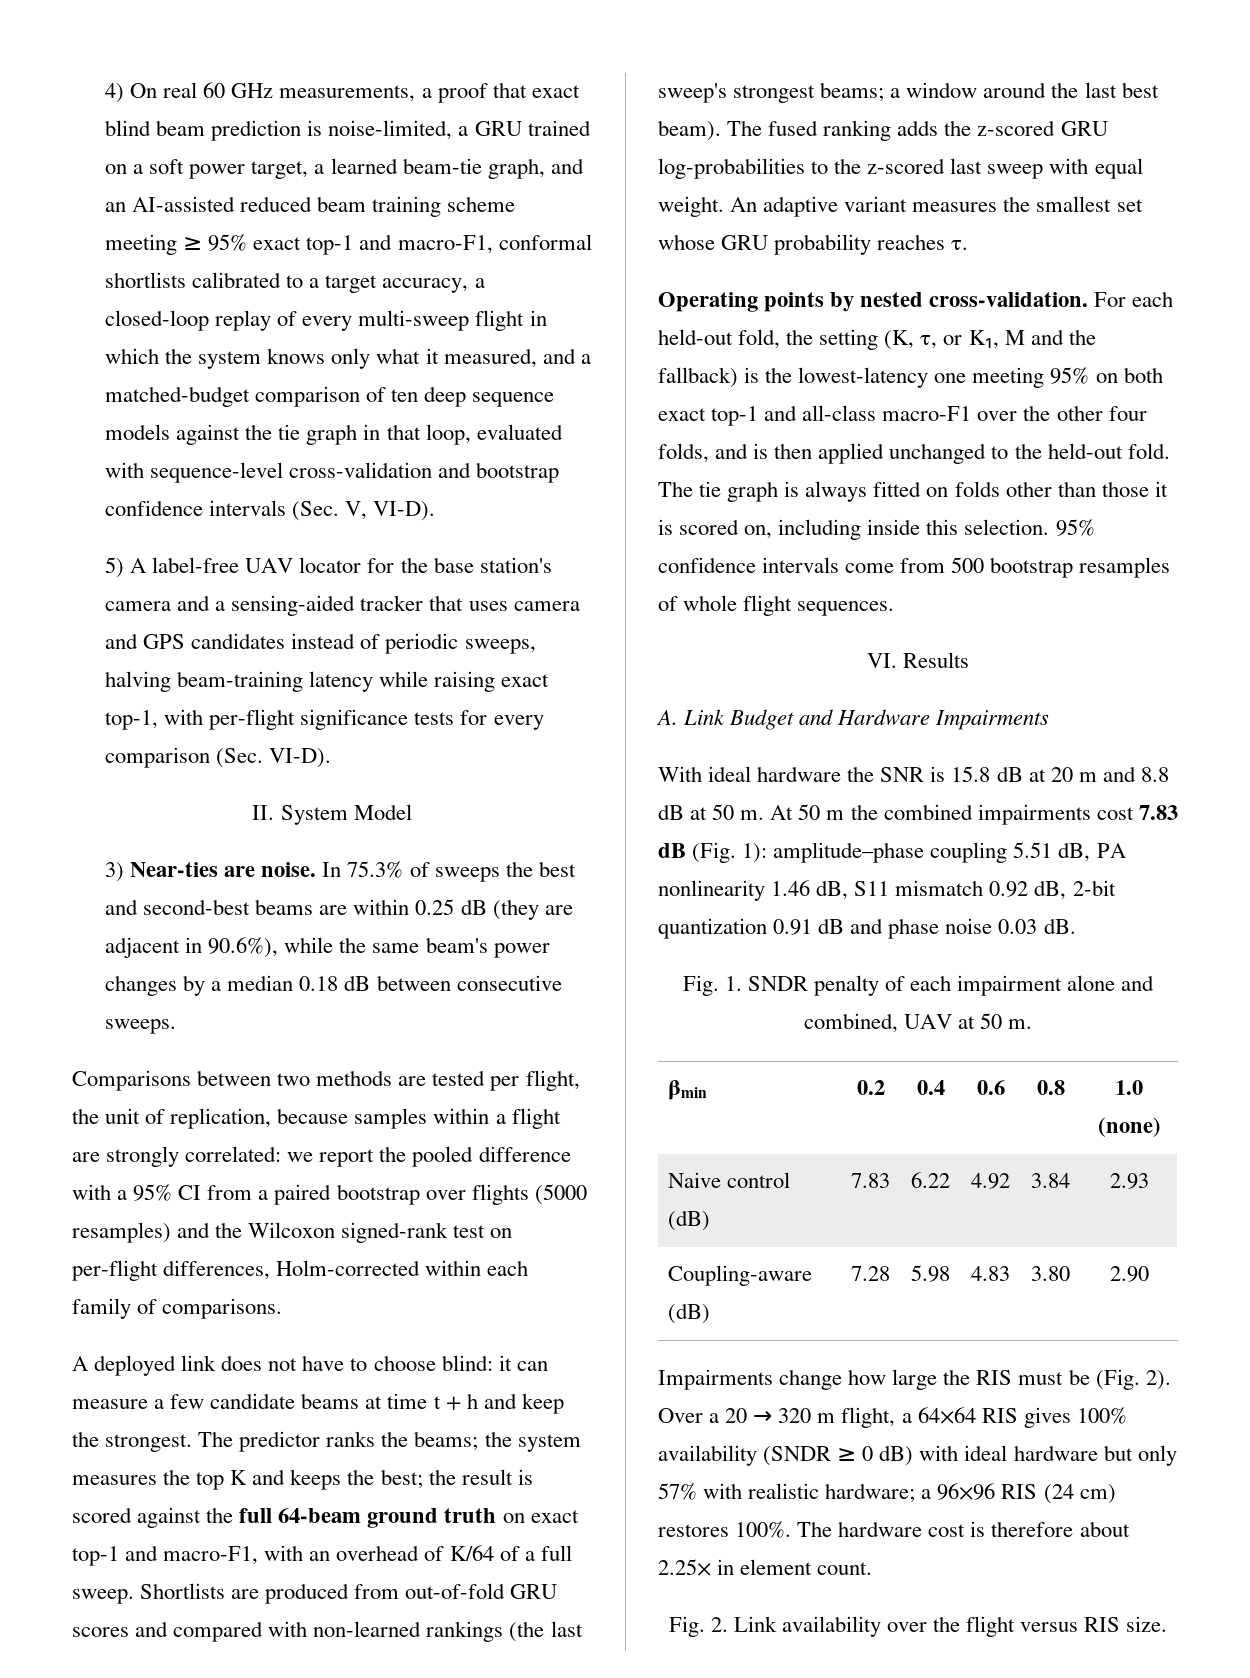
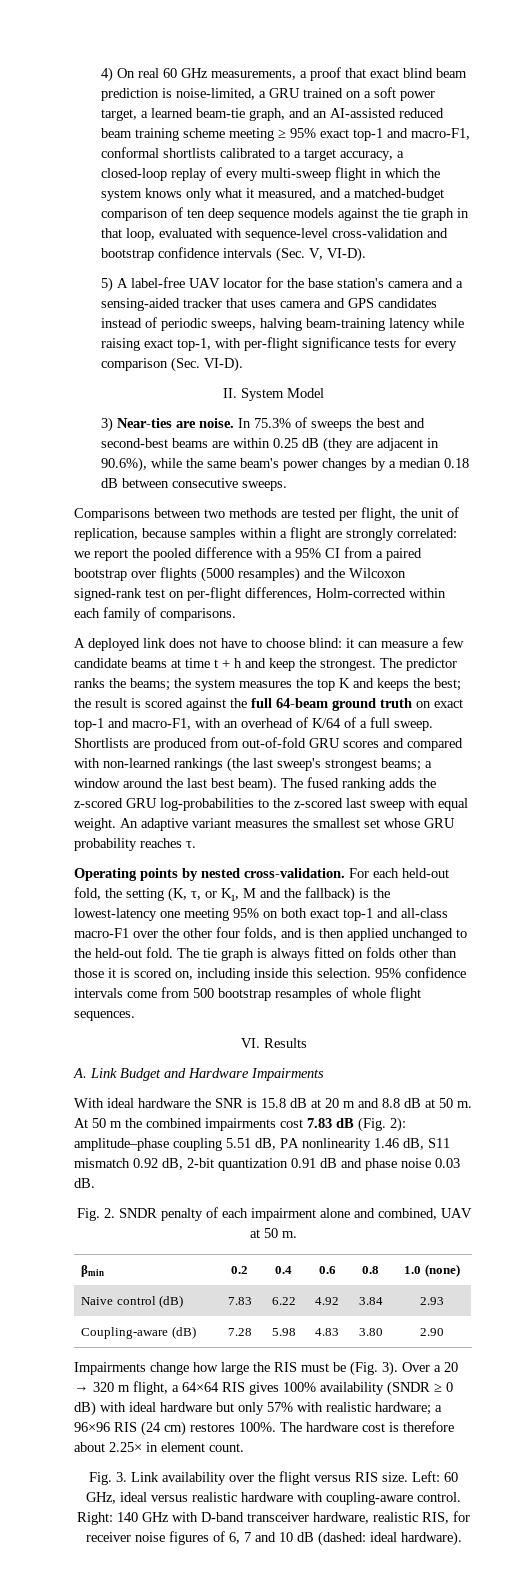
- At 50 m the combined impairments cost 7.83 dB (Fig. 1): amplitude–phase coupling 5.51 dB, PA nonlinearity 1.46 dB, S11 mismatch 0.92 dB, 2-bit quantization 0.91 dB and phase noise 0.03 dB.
+ At 50 m the combined impairments cost 7.83 dB (Fig. 2): amplitude–phase coupling 5.51 dB, PA nonlinearity 1.46 dB, S11 mismatch 0.92 dB, 2-bit quantization 0.91 dB and phase noise 0.03 dB.
- Fig. 1. SNDR penalty of each impairment alone and combined, UAV at 50 m.
+ Fig. 2. SNDR penalty of each impairment alone and combined, UAV at 50 m.
- Impairments change how large the RIS must be (Fig. 2).
+ Impairments change how large the RIS must be (Fig. 3).
- Fig. 2. Link availability over the flight versus RIS size.
+ Fig. 3. Link availability over the flight versus RIS size.
+ Left: 60 GHz, ideal versus realistic hardware with coupling-aware control. Right: 140 GHz with D-band transceiver hardware, realistic RIS, for receiver noise figures of 6, 7 and 10 dB (dashed: ideal hardware).

